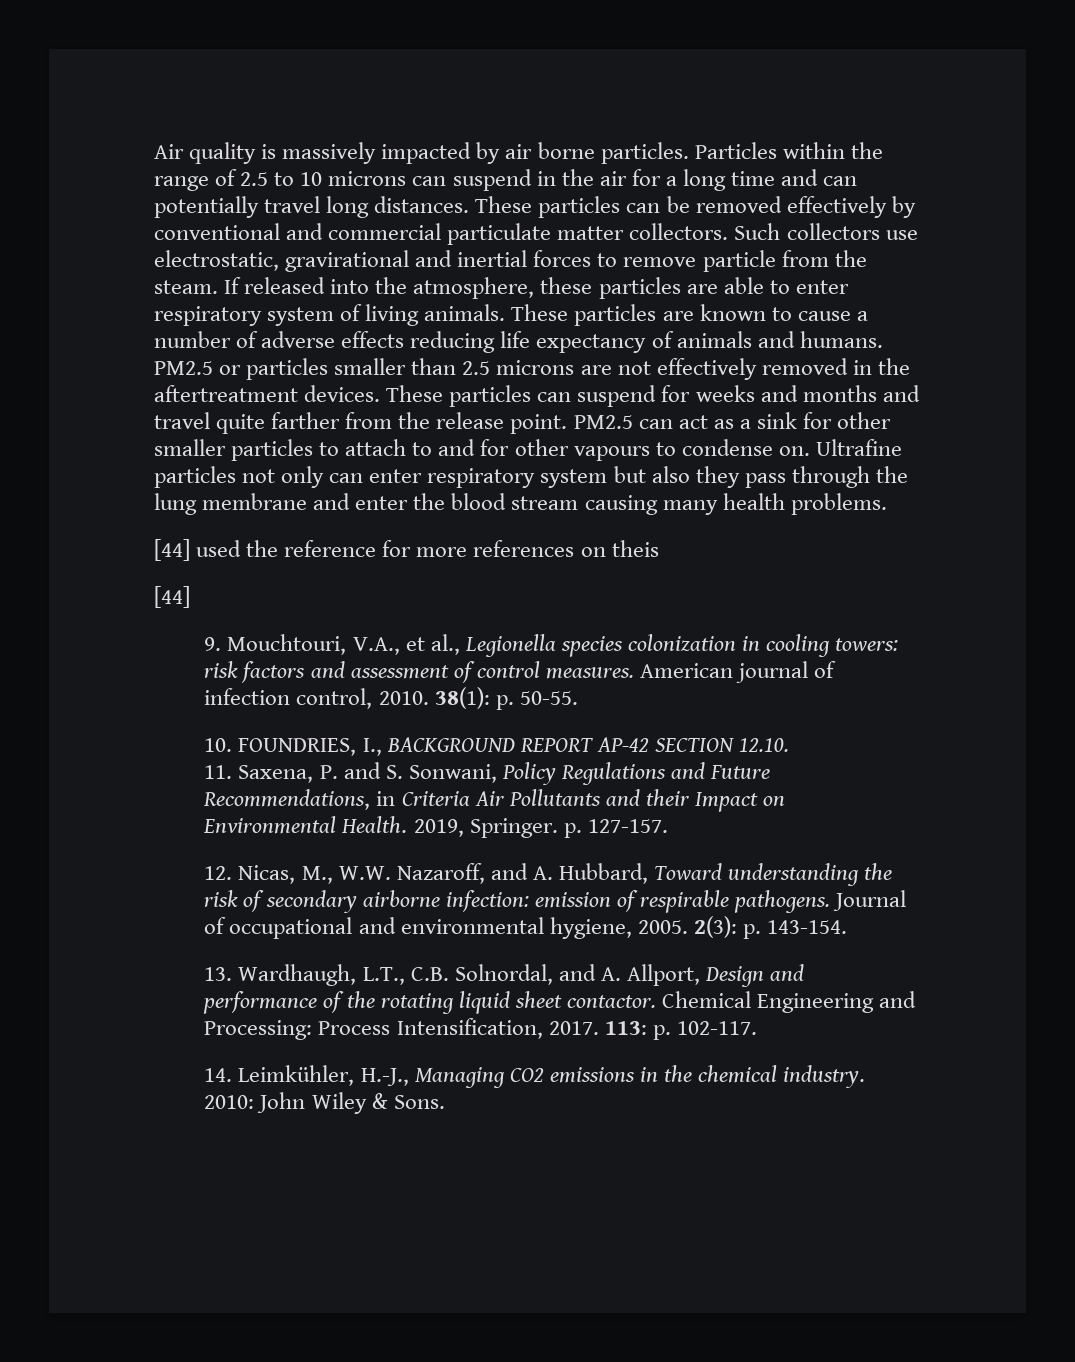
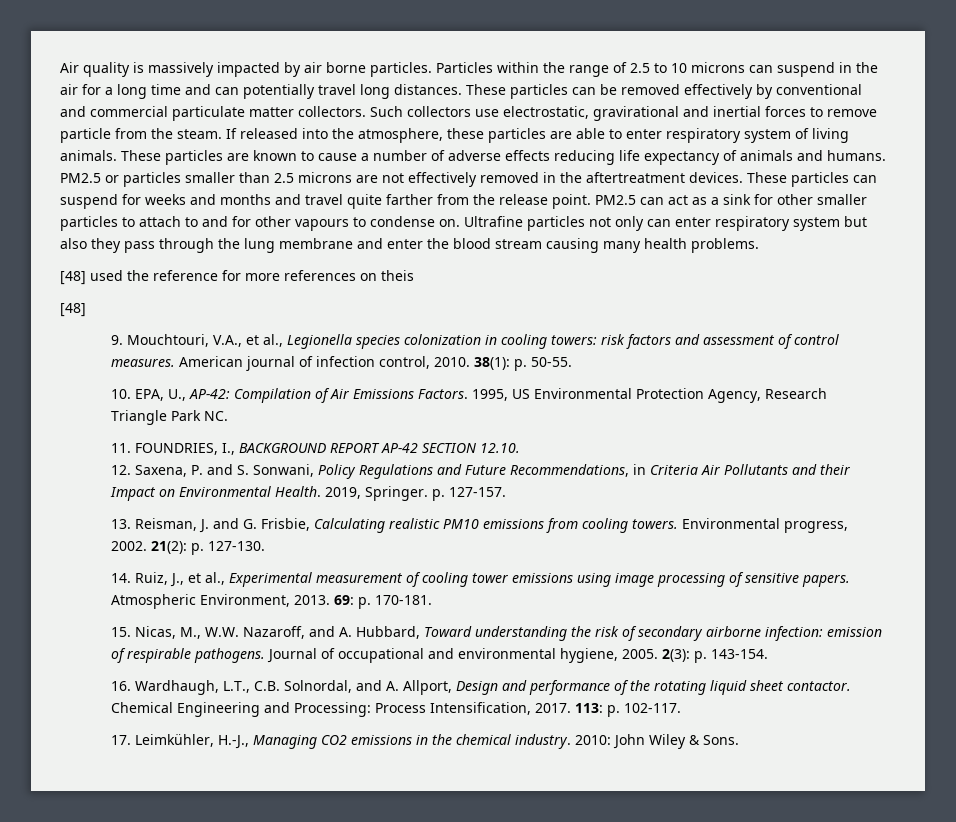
- [44] used the reference for more references on theis
- [44]
+ [48] used the reference for more references on theis
+ [48]
- 10. FOUNDRIES, I., BACKGROUND REPORT AP-42 SECTION 12.10.
+ 10. EPA, U., AP-42: Compilation of Air Emissions Factors. 1995, US Environmental Protection Agency, Research Triangle Park NC.
+ 11. FOUNDRIES, I., BACKGROUND REPORT AP-42 SECTION 12.10.
- 11. Saxena, P. and S. Sonwani, Policy Regulations and Future Recommendations, in Criteria Air Pollutants and their Impact on Environmental Health.
+ 12. Saxena, P. and S. Sonwani, Policy Regulations and Future Recommendations, in Criteria Air Pollutants and their Impact on Environmental Health.
- 12. Nicas, M., W.W. Nazaroff, and A. Hubbard, Toward understanding the risk of secondary airborne infection: emission of respirable pathogens.
+ 13. Reisman, J. and G. Frisbie, Calculating realistic PM10 emissions from cooling towers. Environmental progress, 2002. 21(2): p. 127-130.
+ 14. Ruiz, J., et al., Experimental measurement of cooling tower emissions using image processing of sensitive papers. Atmospheric Environment, 2013. 69: p. 170-181.
+ 15. Nicas, M., W.W. Nazaroff, and A. Hubbard, Toward understanding the risk of secondary airborne infection: emission of respirable pathogens.
- 13. Wardhaugh, L.T., C.B. Solnordal, and A. Allport, Design and performance of the rotating liquid sheet contactor.
+ 16. Wardhaugh, L.T., C.B. Solnordal, and A. Allport, Design and performance of the rotating liquid sheet contactor.
- 14. Leimkühler, H.-J., Managing CO2 emissions in the chemical industry.
+ 17. Leimkühler, H.-J., Managing CO2 emissions in the chemical industry.

